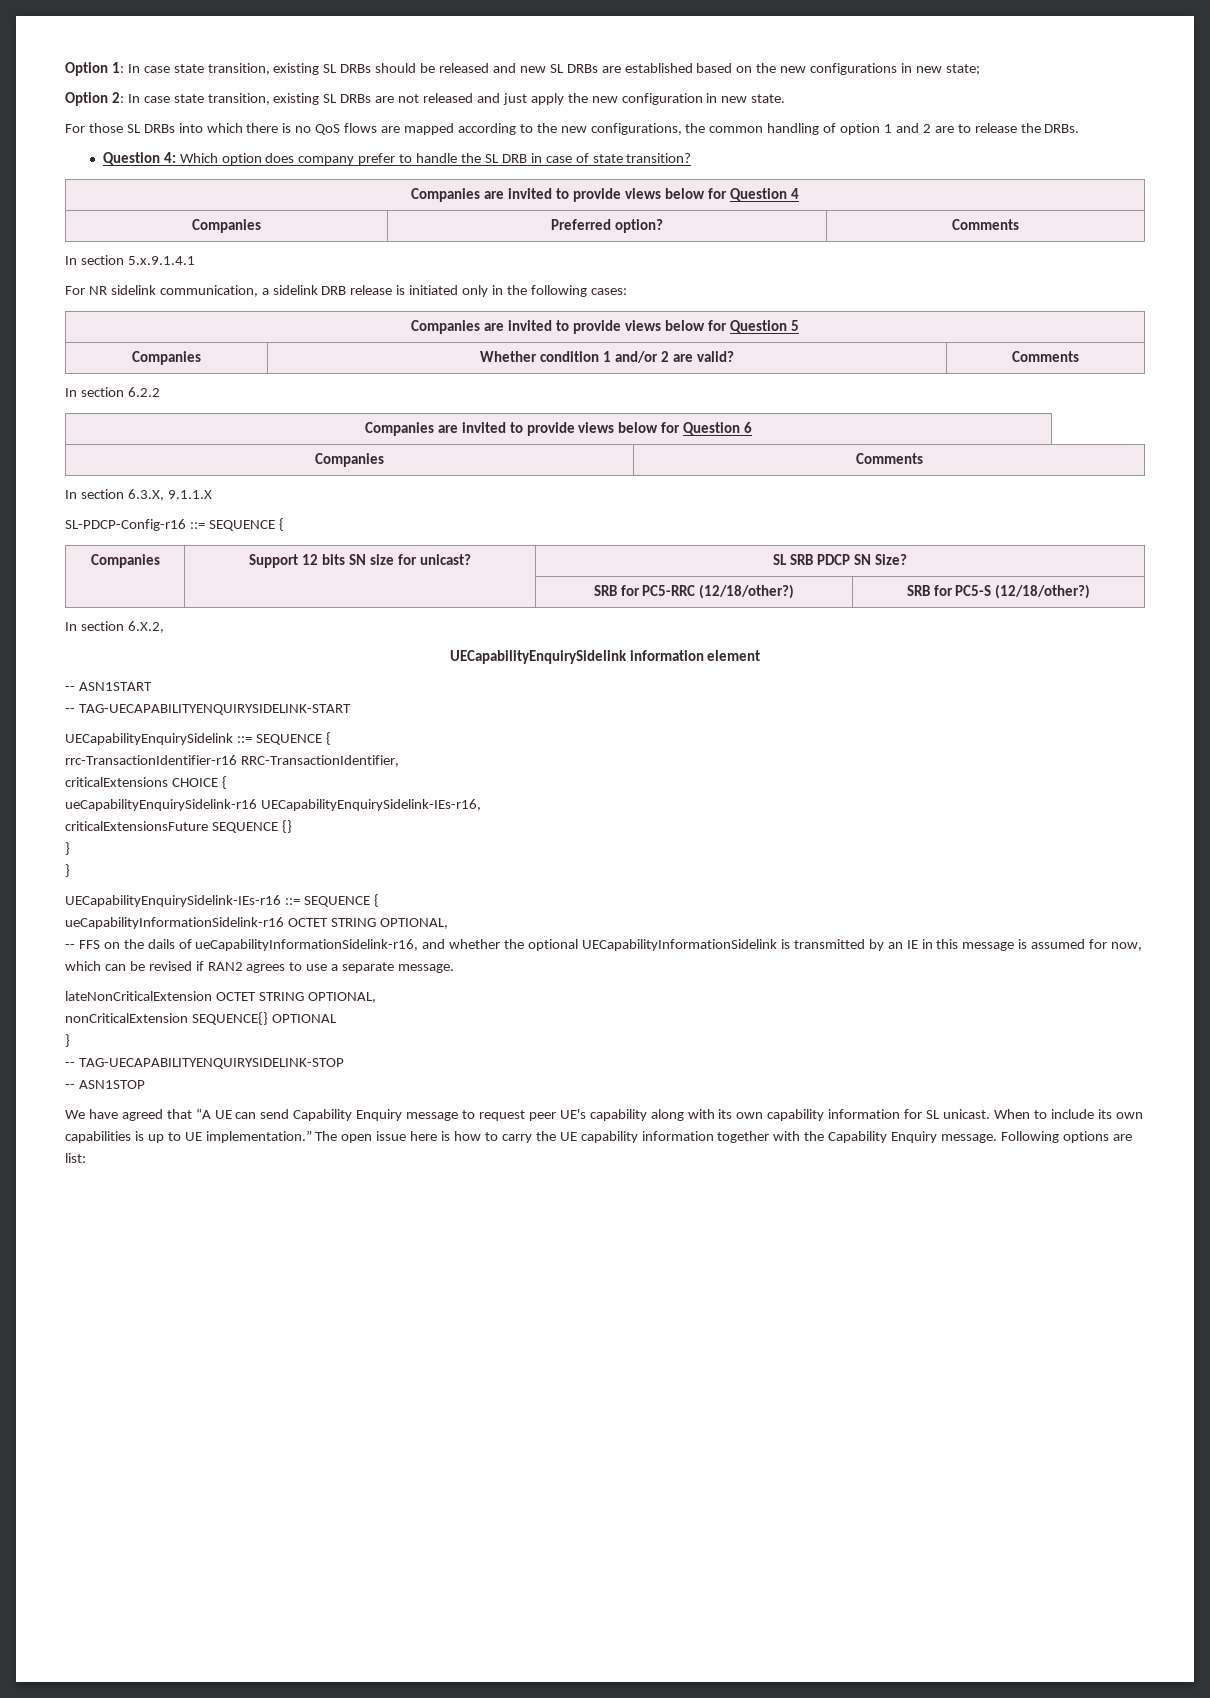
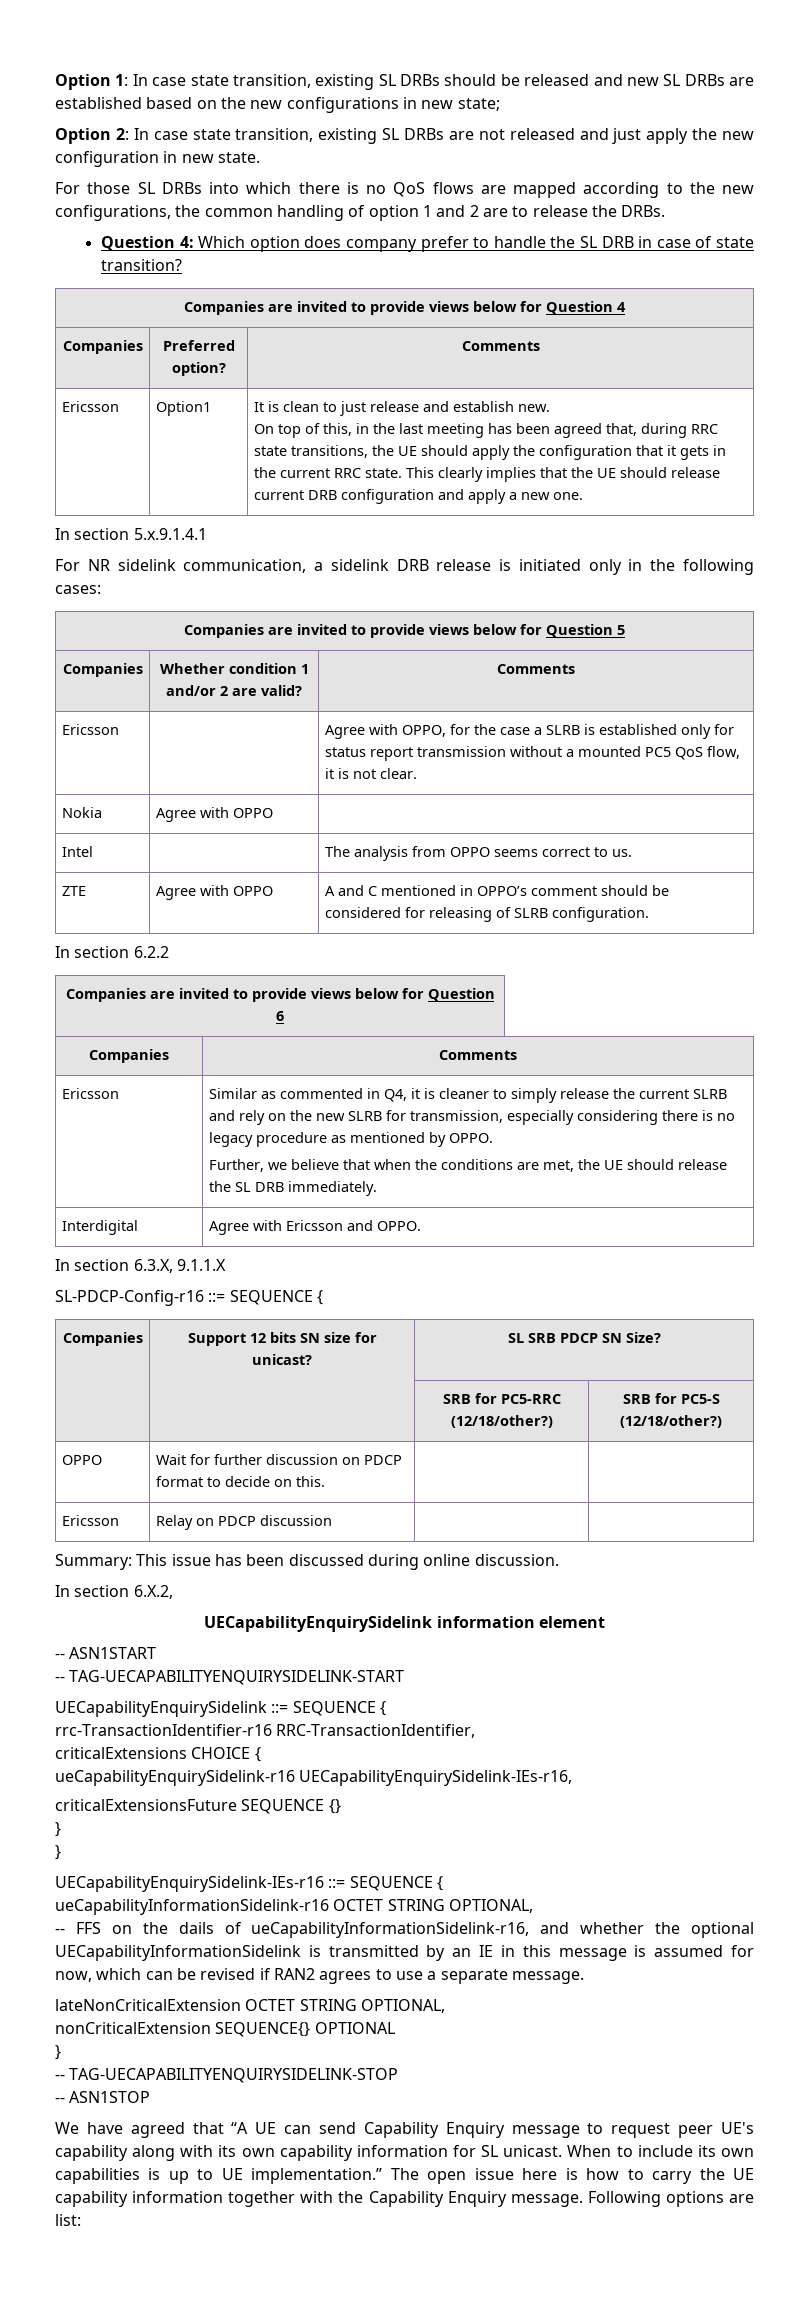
+ Ericsson | Option1 | It is clean to just release and establish new.
+ On top of this, in the last meeting has been agreed that, during RRC state transitions, the UE should apply the configuration that it gets in the current RRC state. This clearly implies that the UE should release current DRB configuration and apply a new one.
+ Ericsson | | Agree with OPPO, for the case a SLRB is established only for status report transmission without a mounted PC5 QoS flow, it is not clear.
+ Nokia | Agree with OPPO |
+ Intel | | The analysis from OPPO seems correct to us.
+ ZTE | Agree with OPPO | A and C mentioned in OPPO’s comment should be considered for releasing of SLRB configuration.
+ Ericsson | Similar as commented in Q4, it is cleaner to simply release the current SLRB and rely on the new SLRB for transmission, especially considering there is no legacy procedure as mentioned by OPPO.
+ Further, we believe that when the conditions are met, the UE should release the SL DRB immediately.
+ Interdigital | Agree with Ericsson and OPPO.
+ OPPO | Wait for further discussion on PDCP format to decide on this. | |
+ Ericsson | Relay on PDCP discussion | |
+ Summary: This issue has been discussed during online discussion.

